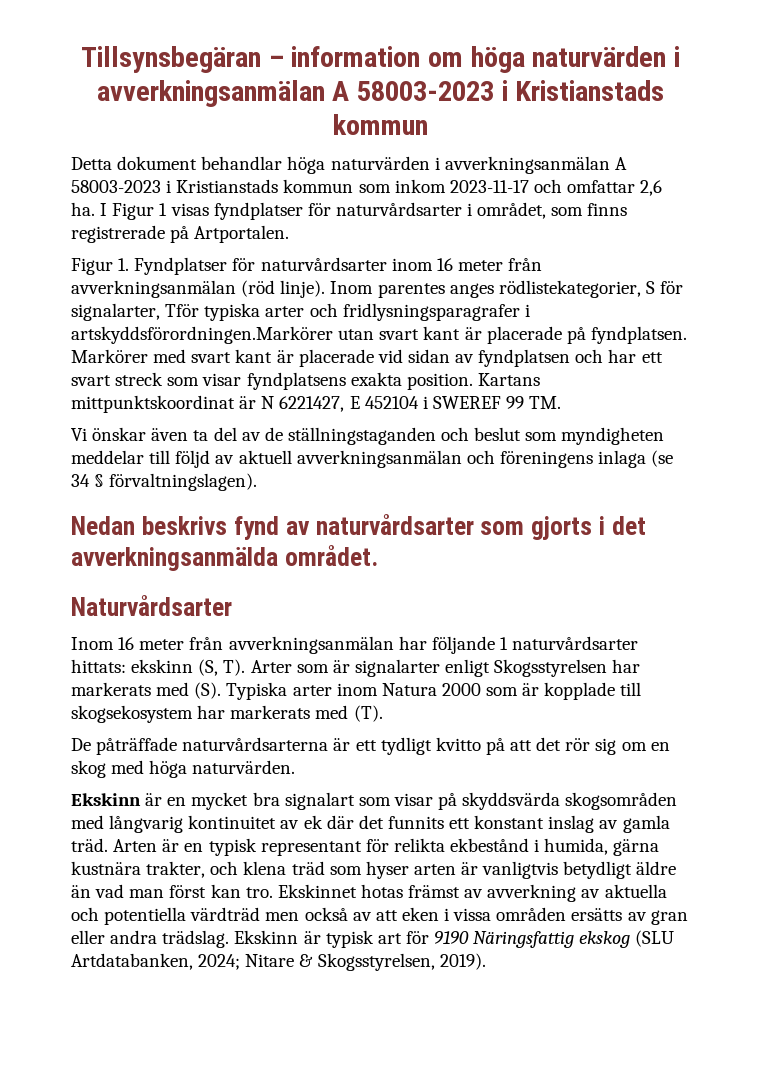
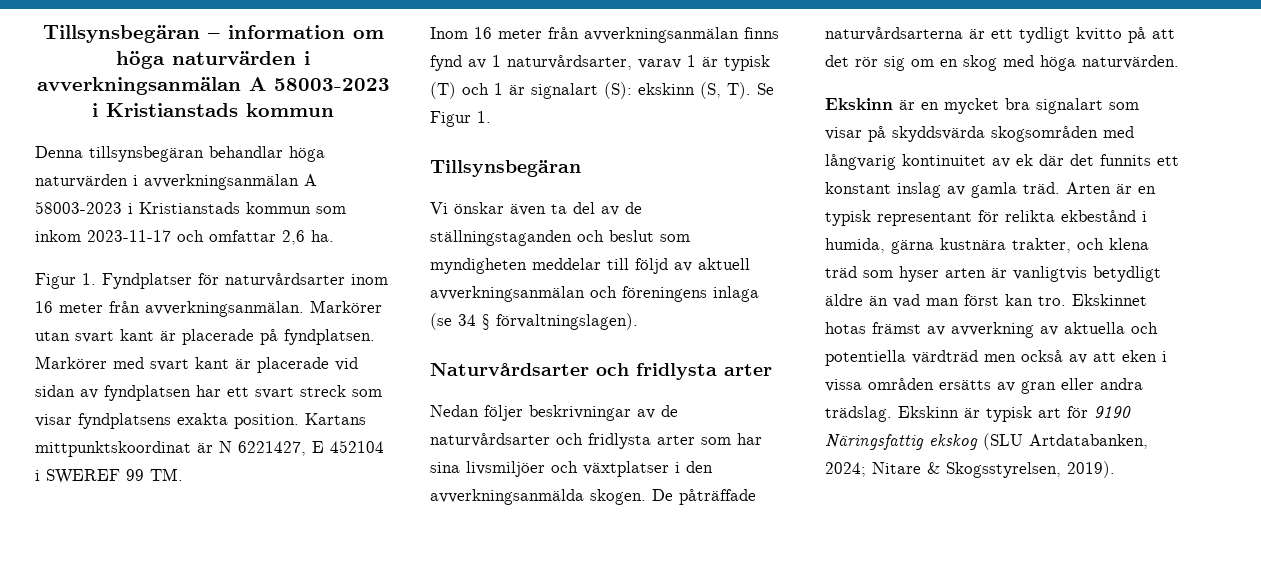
- Detta dokument behandlar höga naturvärden i avverkningsanmälan A 58003-2023 i Kristianstads kommun som inkom 2023-11-17 och omfattar 2,6 ha. I Figur 1 visas fyndplatser för naturvårdsarter i området, som finns registrerade på Artportalen.
+ Denna tillsynsbegäran behandlar höga naturvärden i avverkningsanmälan A 58003-2023 i Kristianstads kommun som inkom 2023-11-17 och omfattar 2,6 ha.
- Figur 1. Fyndplatser för naturvårdsarter inom 16 meter från avverkningsanmälan (röd linje). Inom parentes anges rödlistekategorier, S för signalarter, Tför typiska arter och fridlysningsparagrafer i artskyddsförordningen.Markörer utan svart kant är placerade på fyndplatsen.
+ Figur 1. Fyndplatser för naturvårdsarter inom 16 meter från avverkningsanmälan. Markörer utan svart kant är placerade på fyndplatsen.
- Markörer med svart kant är placerade vid sidan av fyndplatsen och har ett svart streck som visar fyndplatsens exakta position.
+ Markörer med svart kant är placerade vid sidan av fyndplatsen har ett svart streck som visar fyndplatsens exakta position.
+ Inom 16 meter från avverkningsanmälan finns fynd av 1 naturvårdsarter, varav 1 är typisk (T) och 1 är signalart (S): ekskinn (S, T). Se Figur 1.
+ Tillsynsbegäran
- Nedan beskrivs fynd av naturvårdsarter som gjorts i det avverkningsanmälda området.
- Naturvårdsarter
- Inom 16 meter från avverkningsanmälan har följande 1 naturvårdsarter hittats: ekskinn (S, T). Arter som är signalarter enligt Skogsstyrelsen har markerats med (S). Typiska arter inom Natura 2000 som är kopplade till skogsekosystem har markerats med (T).
- De påträffade naturvårdsarterna är ett tydligt kvitto på att det rör sig om en skog med höga naturvärden.
+ Naturvårdsarter och fridlysta arter
+ Nedan följer beskrivningar av de naturvårdsarter och fridlysta arter som har sina livsmiljöer och växtplatser i den avverkningsanmälda skogen. De påträffade naturvårdsarterna är ett tydligt kvitto på att det rör sig om en skog med höga naturvärden.

